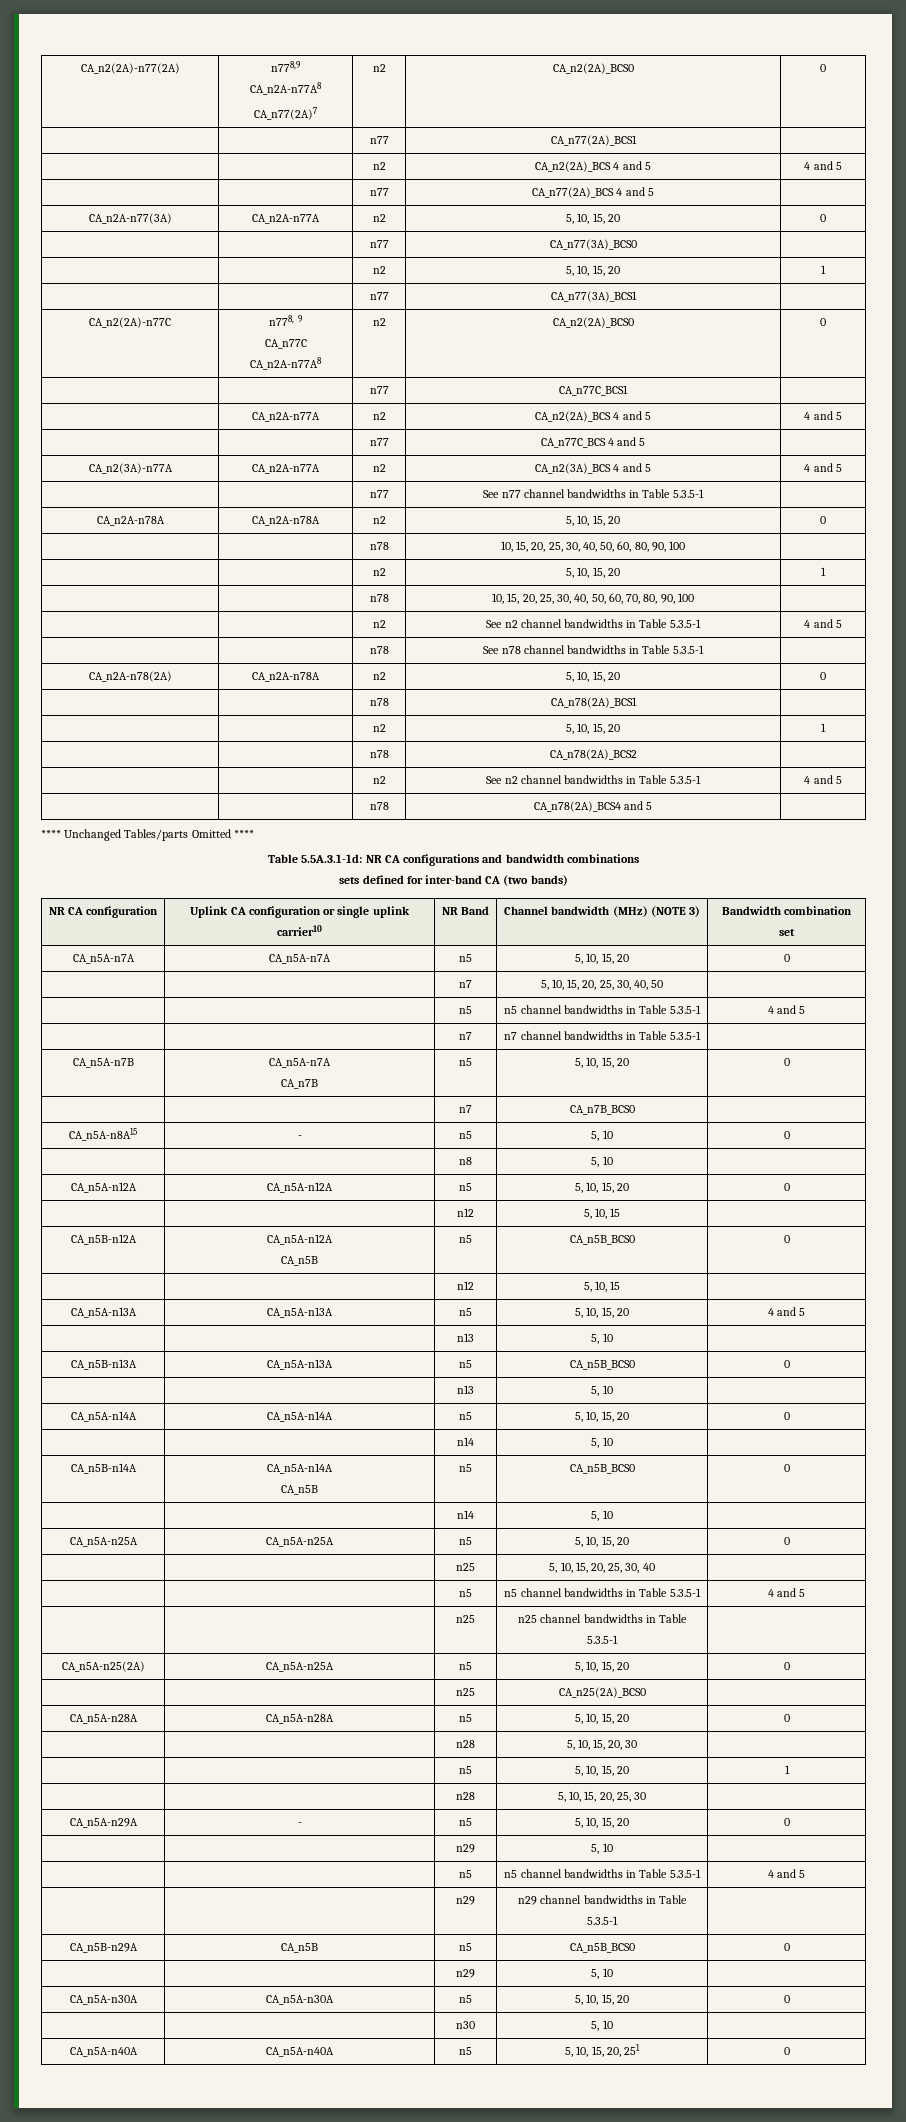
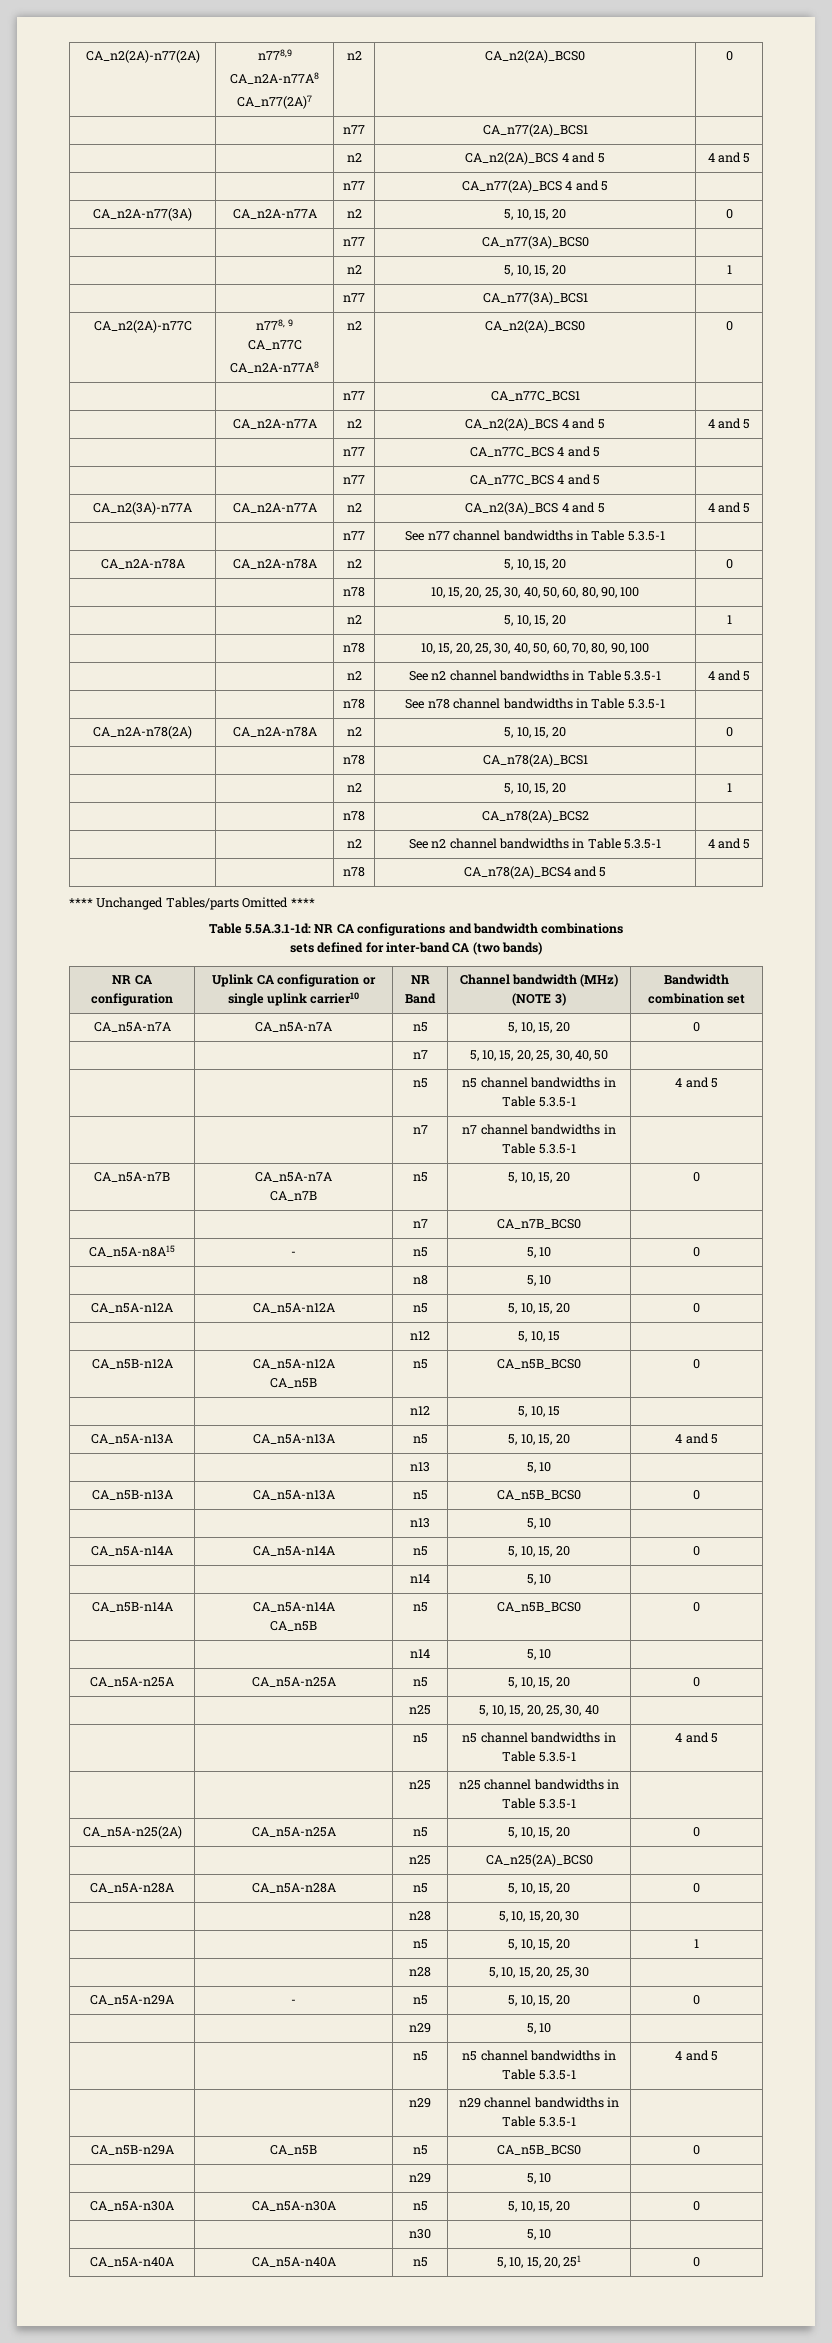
  | CA_n2A-n77A | n2 | CA_n2(2A)_BCS 4 and 5 | 4 and 5
+ | | n77 | CA_n77C_BCS 4 and 5 |

